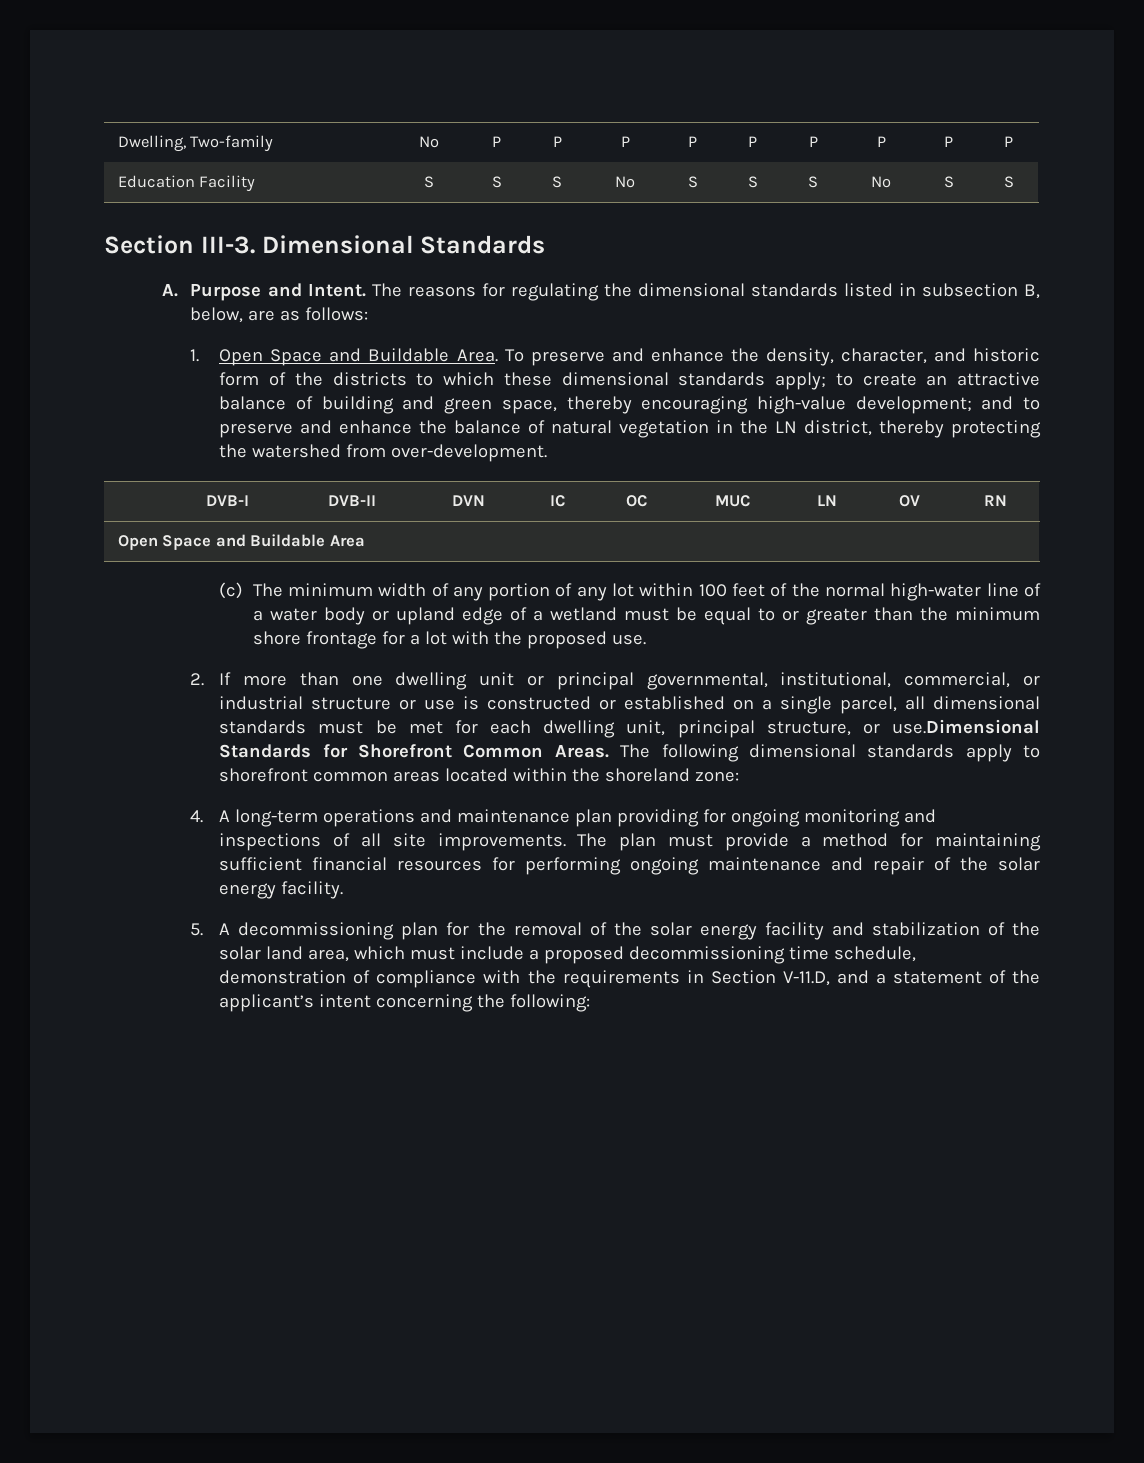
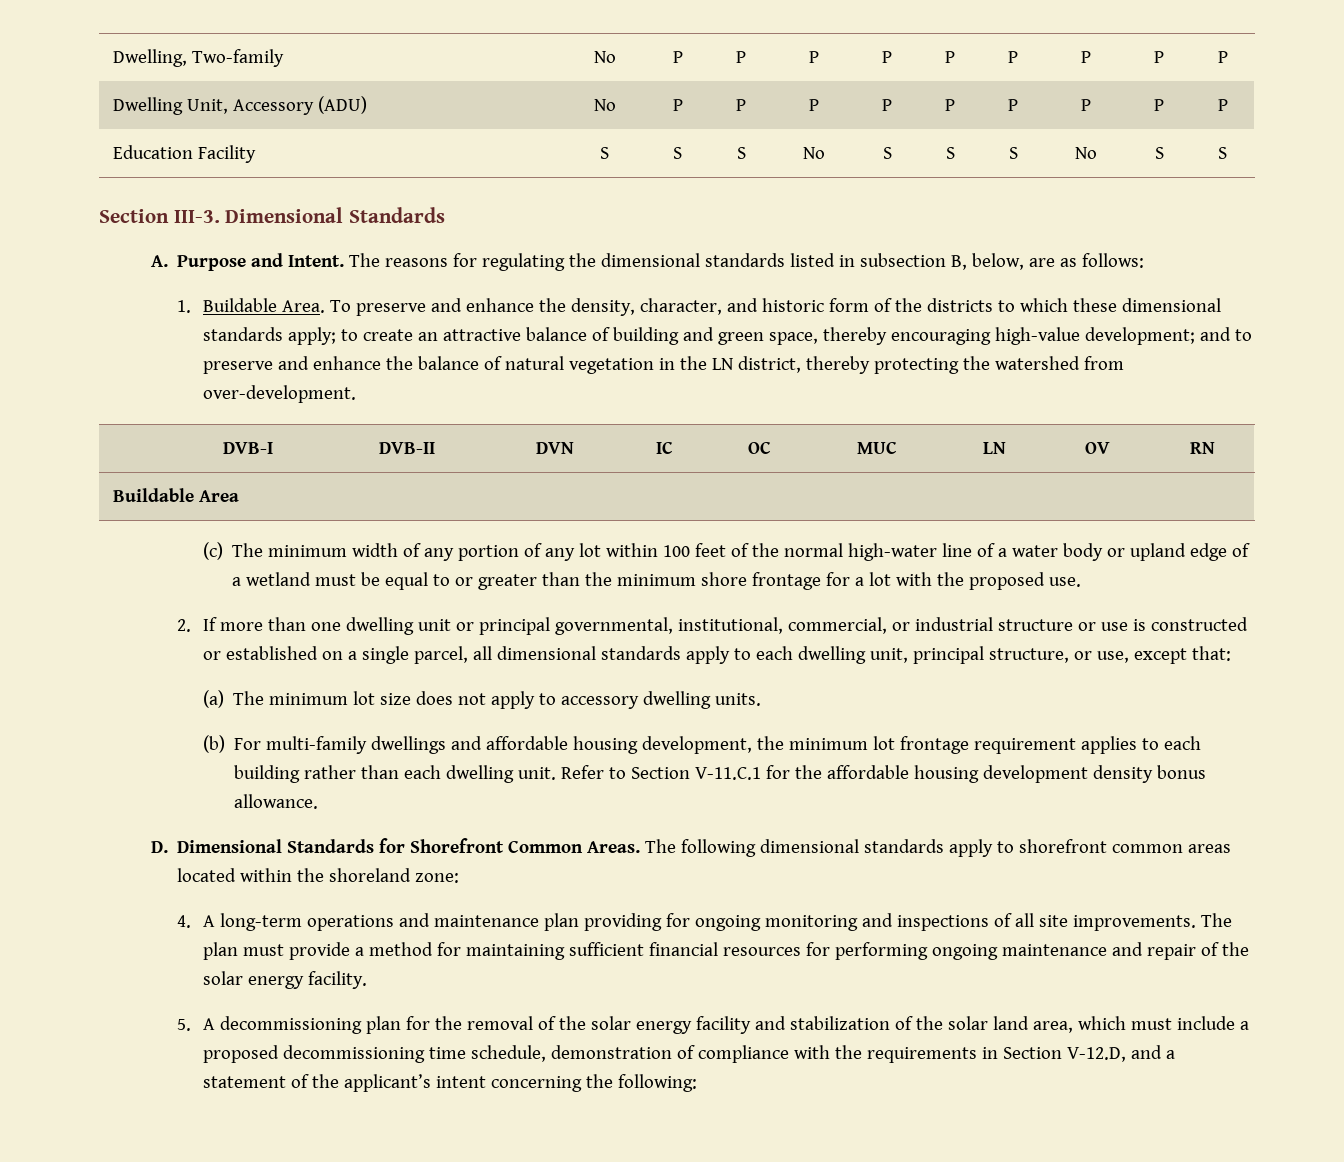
+ Dwelling Unit, Accessory (ADU) | No | P | P | P | P | P | P | P | P | P
- 1. Open Space and Buildable Area.
+ 1. Buildable Area.
- Open Space and Buildable Area
+ Buildable Area
- 2. If more than one dwelling unit or principal governmental, institutional, commercial, or industrial structure or use is constructed or established on a single parcel, all dimensional standards must be met for each dwelling unit, principal structure, or use.Dimensional Standards for Shorefront Common Areas.
+ 2. If more than one dwelling unit or principal governmental, institutional, commercial, or industrial structure or use is constructed or established on a single parcel, all dimensional standards apply to each dwelling unit, principal structure, or use, except that:
+ (a) The minimum lot size does not apply to accessory dwelling units.
+ (b) For multi-family dwellings and affordable housing development, the minimum lot frontage requirement applies to each building rather than each dwelling unit. Refer to Section V-11.C.1 for the affordable housing development density bonus allowance.
+ D. Dimensional Standards for Shorefront Common Areas.
- 5. A decommissioning plan for the removal of the solar energy facility and stabilization of the solar land area, which must include a proposed decommissioning time schedule, demonstration of compliance with the requirements in Section V-11.D, and a statement of the applicant’s intent concerning the following:
+ 5. A decommissioning plan for the removal of the solar energy facility and stabilization of the solar land area, which must include a proposed decommissioning time schedule, demonstration of compliance with the requirements in Section V-12.D, and a statement of the applicant’s intent concerning the following:

